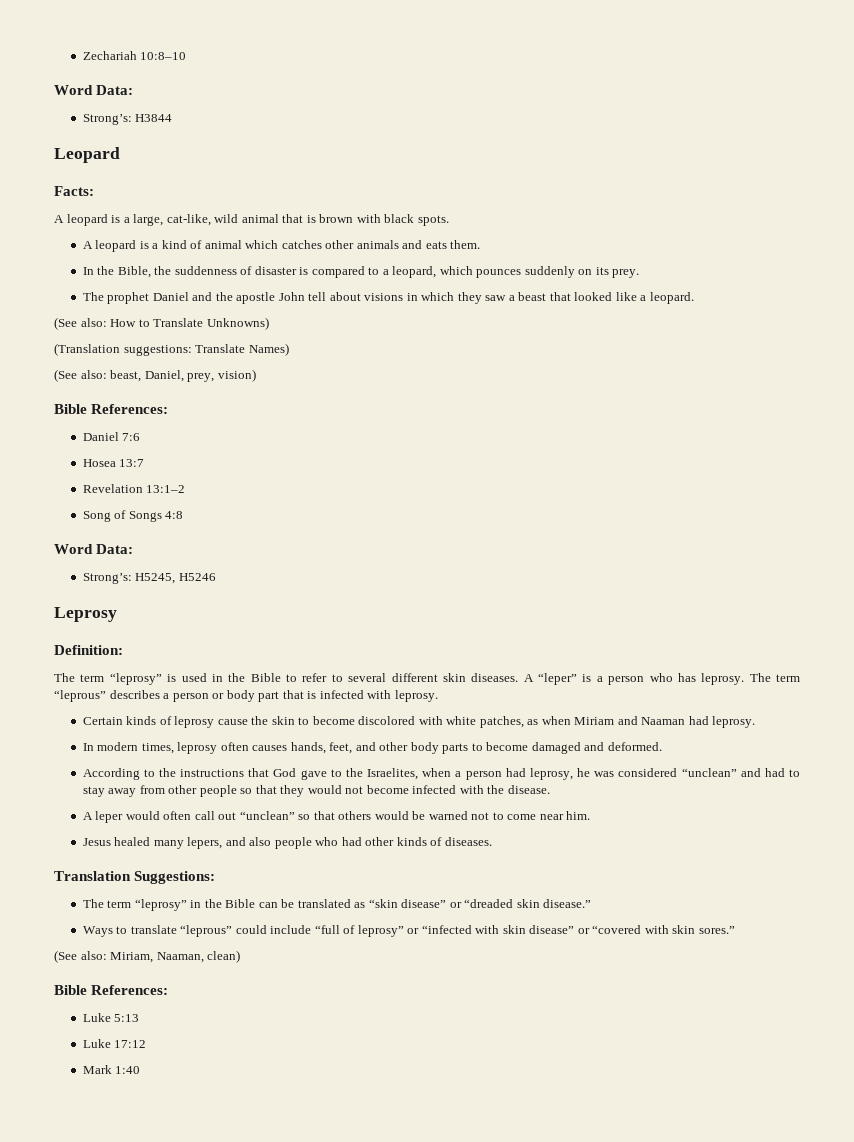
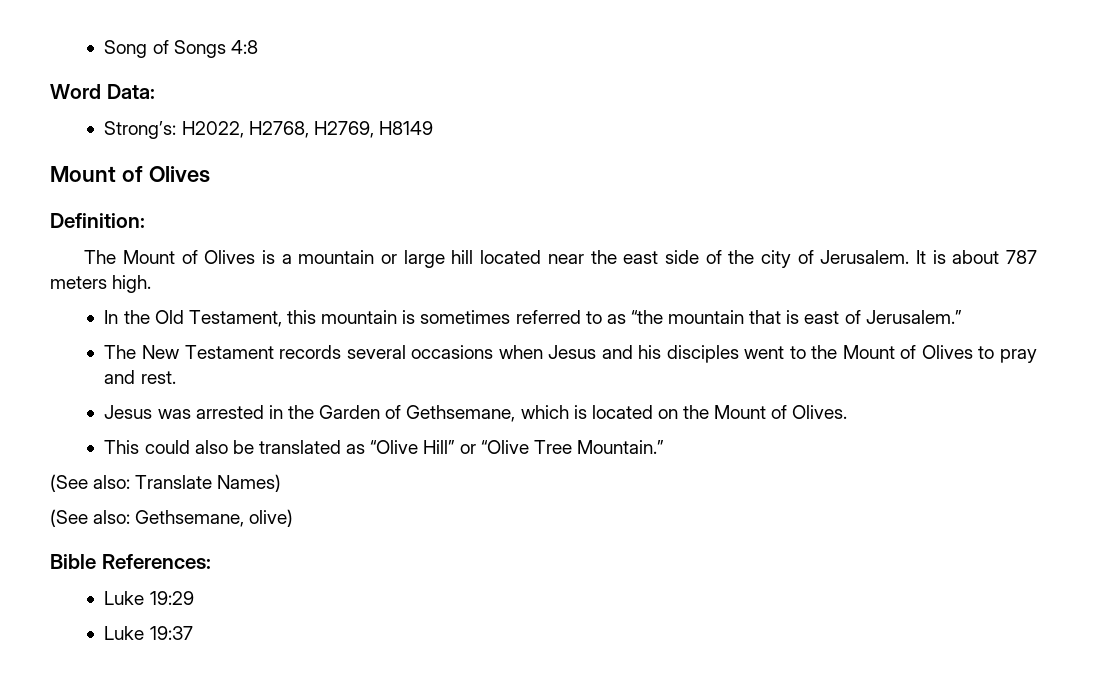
- Zechariah 10:8–10
- Word Data:
- Strong’s: H3844
- Leopard
- Facts:
- A leopard is a large, cat-like, wild animal that is brown with black spots.
- A leopard is a kind of animal which catches other animals and eats them.
- In the Bible, the suddenness of disaster is compared to a leopard, which pounces suddenly on its prey.
- The prophet Daniel and the apostle John tell about visions in which they saw a beast that looked like a leopard.
- (See also: How to Translate Unknowns)
- (Translation suggestions: Translate Names)
- (See also: beast, Daniel, prey, vision)
- Bible References:
- Daniel 7:6
- Hosea 13:7
- Revelation 13:1–2
- Strong’s: H5245, H5246
- Leprosy
+ Strong’s: H2022, H2768, H2769, H8149
+ Mount of Olives
  Definition:
- The term “leprosy” is used in the Bible to refer to several different skin diseases. A “leper” is a person who has leprosy. The term “leprous” describes a person or body part that is infected with leprosy.
- Certain kinds of leprosy cause the skin to become discolored with white patches, as when Miriam and Naaman had leprosy.
- In modern times, leprosy often causes hands, feet, and other body parts to become damaged and deformed.
- According to the instructions that God gave to the Israelites, when a person had leprosy, he was considered “unclean” and had to stay away from other people so that they would not become infected with the disease.
- A leper would often call out “unclean” so that others would be warned not to come near him.
- Jesus healed many lepers, and also people who had other kinds of diseases.
- Translation Suggestions:
- The term “leprosy” in the Bible can be translated as “skin disease” or “dreaded skin disease.”
- Ways to translate “leprous” could include “full of leprosy” or “infected with skin disease” or “covered with skin sores.”
- (See also: Miriam, Naaman, clean)
+ The Mount of Olives is a mountain or large hill located near the east side of the city of Jerusalem. It is about 787 meters high.
+ In the Old Testament, this mountain is sometimes referred to as “the mountain that is east of Jerusalem.”
+ The New Testament records several occasions when Jesus and his disciples went to the Mount of Olives to pray and rest.
+ Jesus was arrested in the Garden of Gethsemane, which is located on the Mount of Olives.
+ This could also be translated as “Olive Hill” or “Olive Tree Mountain.”
+ (See also: Translate Names)
+ (See also: Gethsemane, olive)
- Luke 5:13
- Luke 17:12
- Mark 1:40
+ Luke 19:29
+ Luke 19:37

